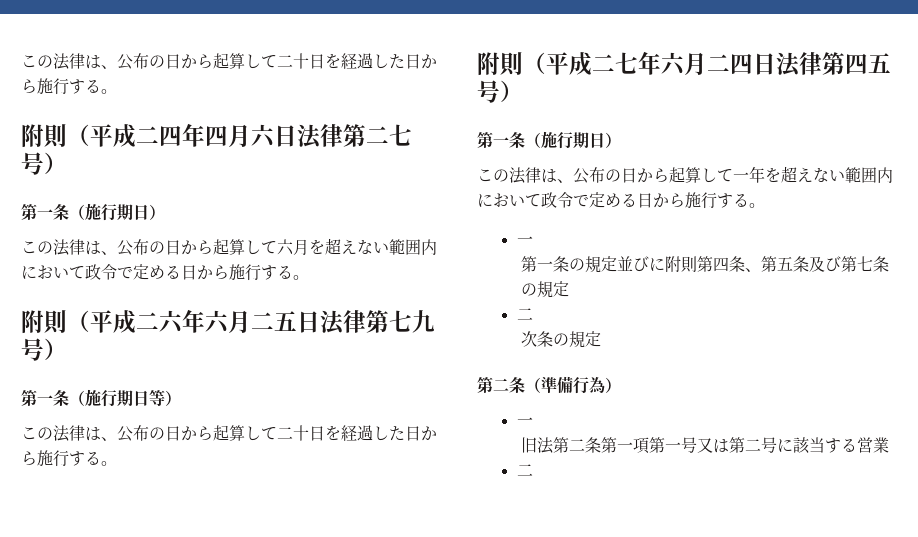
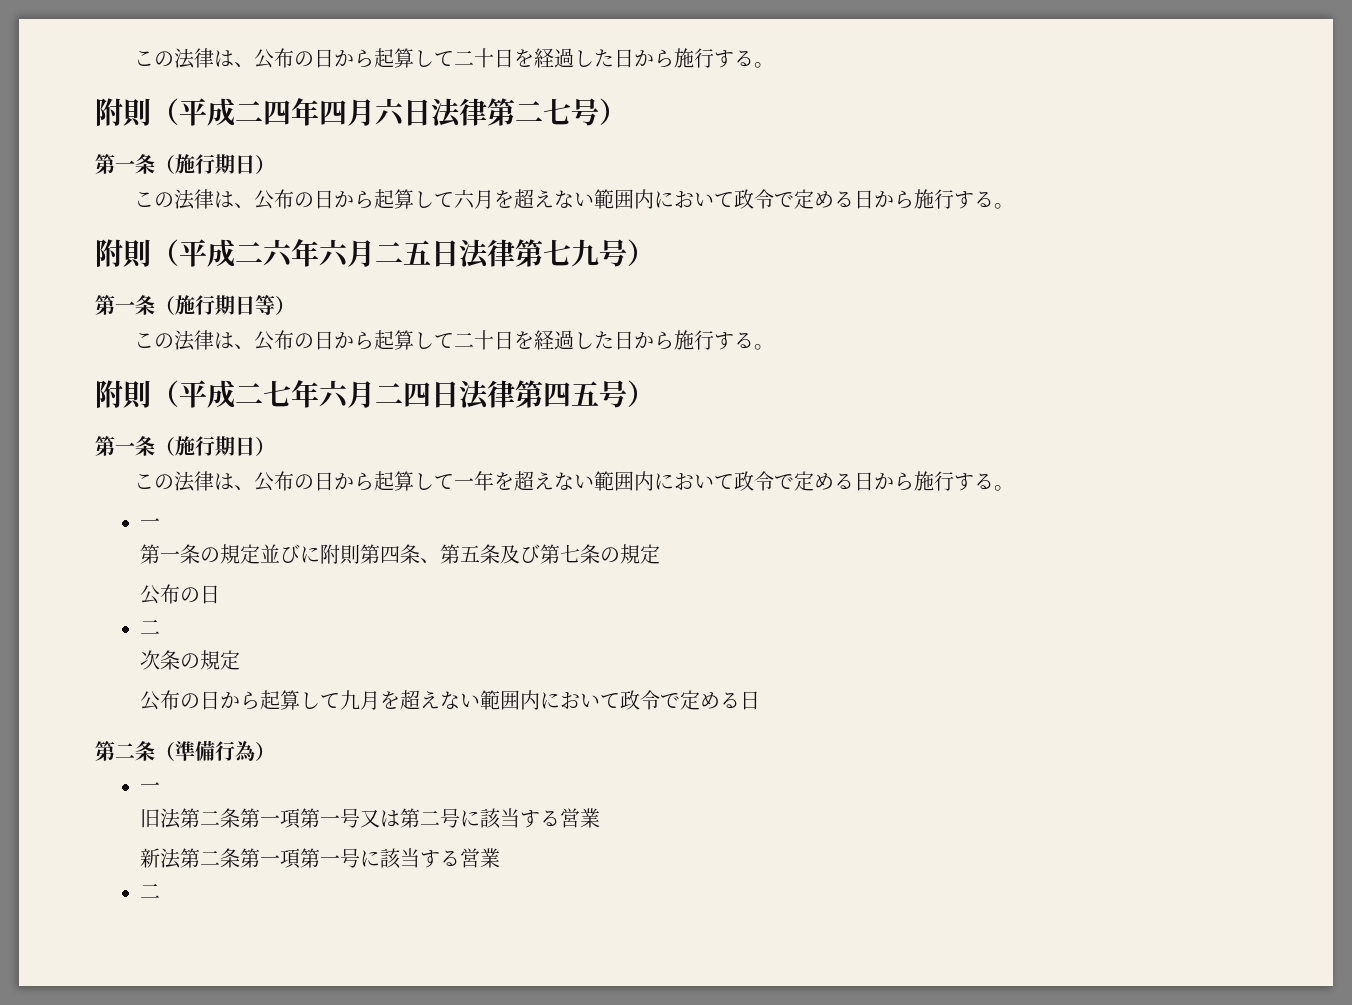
  第一条の規定並びに附則第四条、第五条及び第七条の規定
+ 公布の日
+ 公布の日から起算して九月を超えない範囲内において政令で定める日
+ 新法第二条第一項第一号に該当する営業

